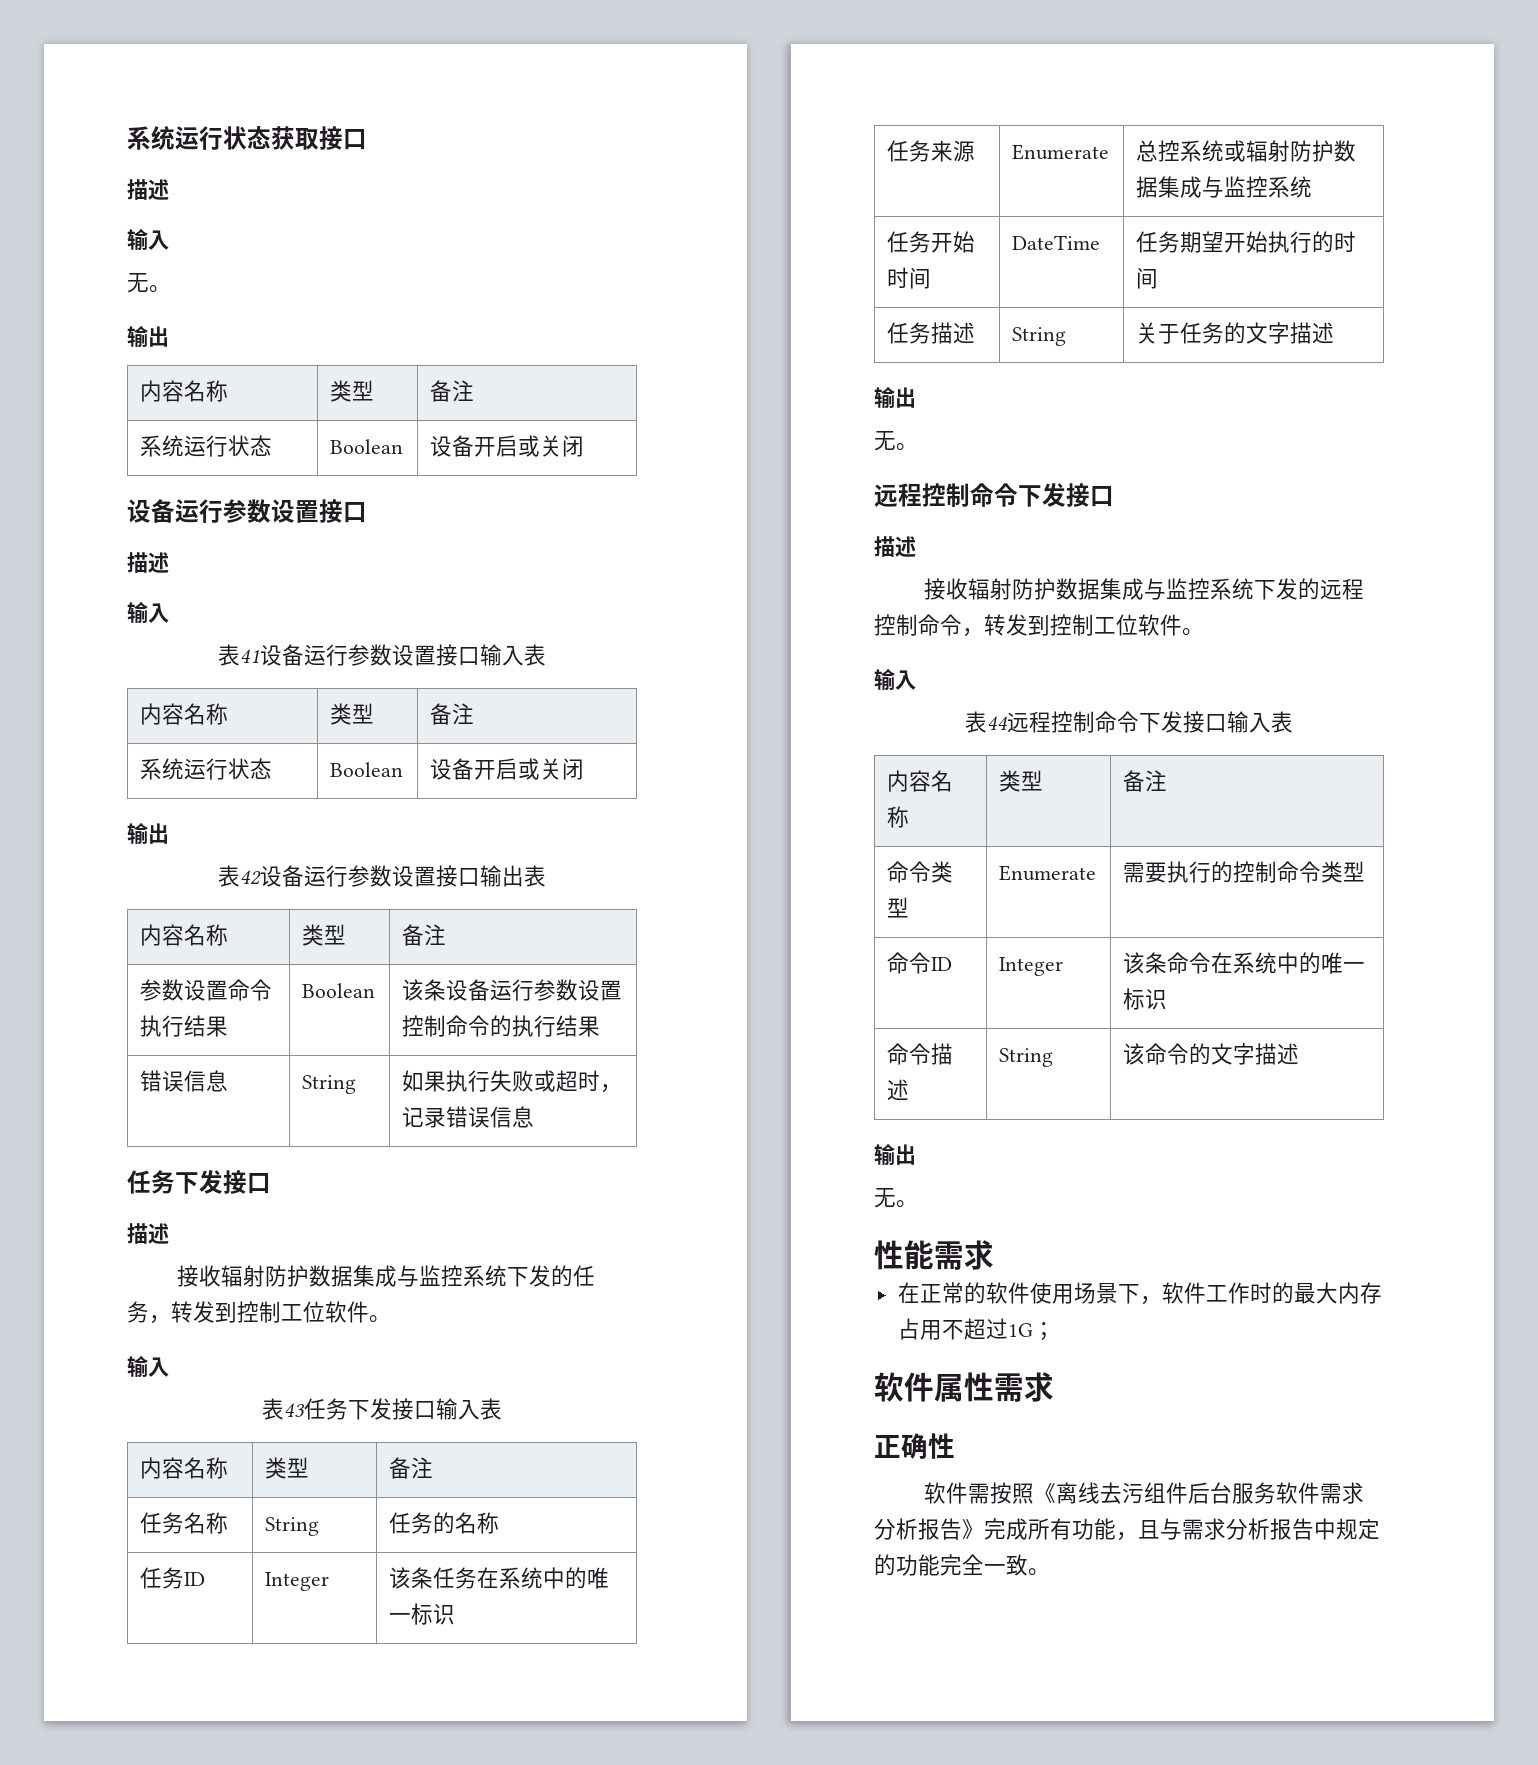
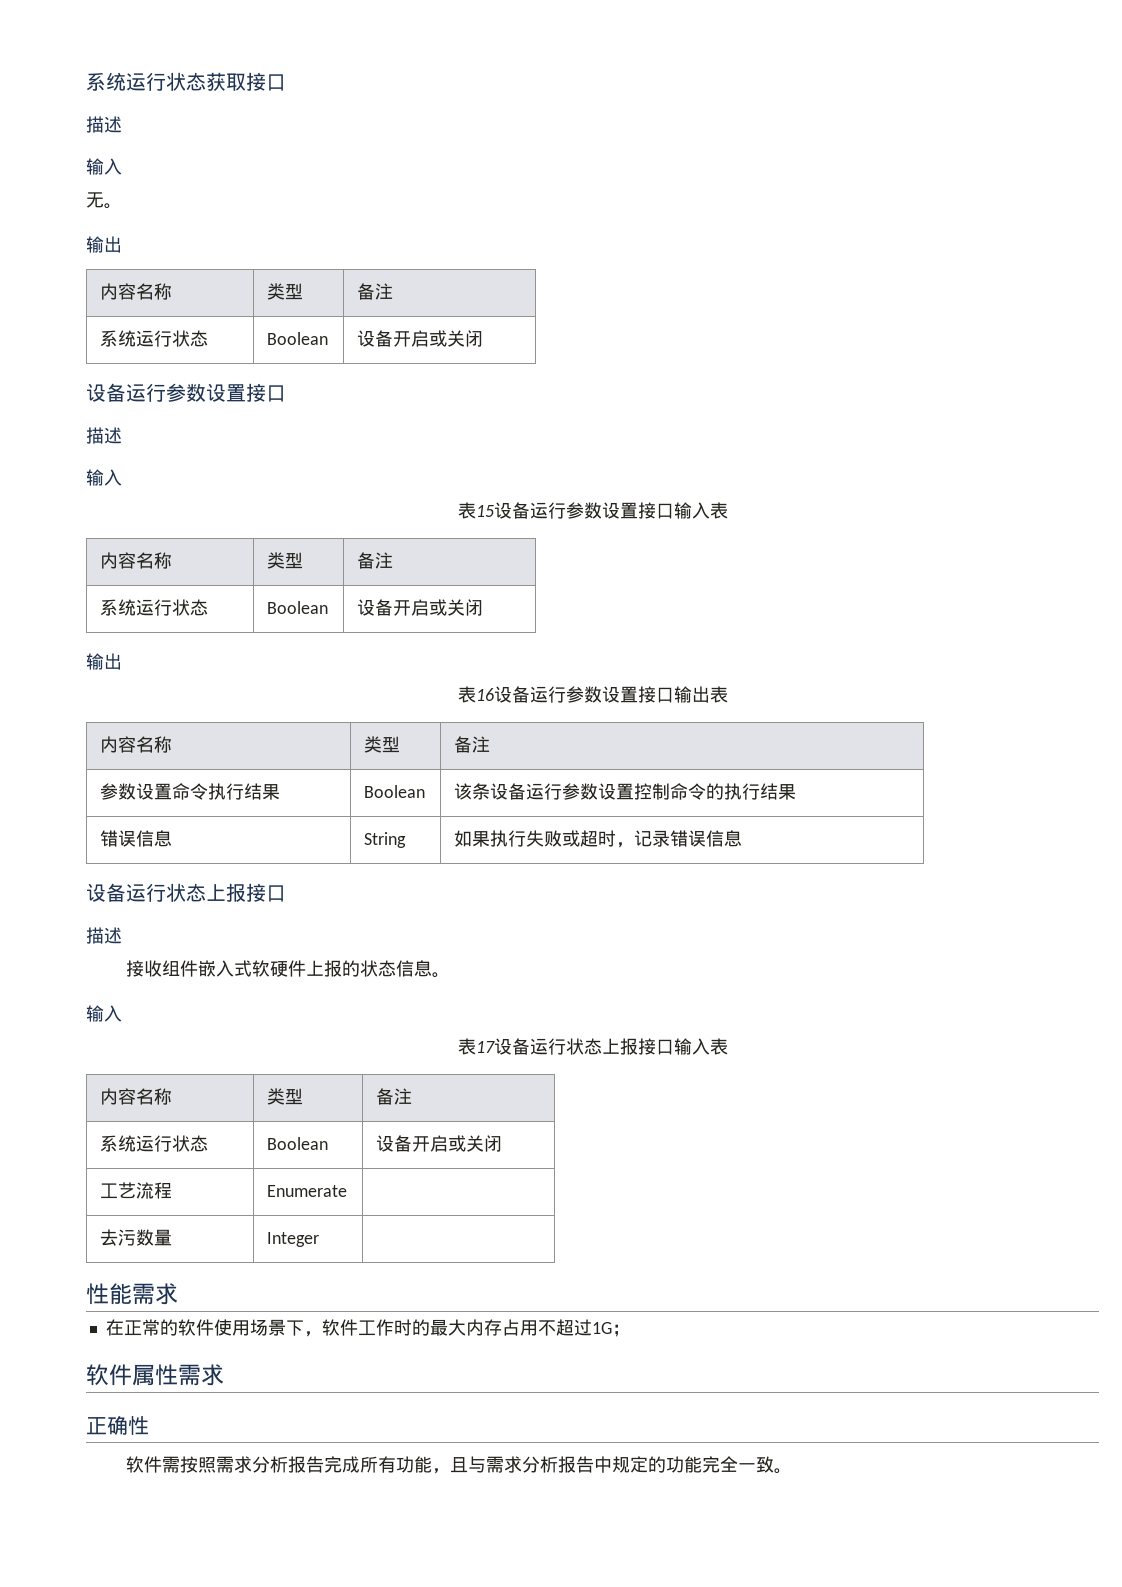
- 表41设备运行参数设置接口输入表
+ 表15设备运行参数设置接口输入表
- 表42设备运行参数设置接口输出表
+ 表16设备运行参数设置接口输出表
  错误信息 | String | 如果执行失败或超时，记录错误信息
- 任务下发接口
+ 设备运行状态上报接口
  描述
- 接收辐射防护数据集成与监控系统下发的任务，转发到控制工位软件。
+ 接收组件嵌入式软硬件上报的状态信息。
  输入
- 表43任务下发接口输入表
+ 表17设备运行状态上报接口输入表
  内容名称 | 类型 | 备注
- 任务名称 | String | 任务的名称
- 任务ID | Integer | 该条任务在系统中的唯一标识
- 任务来源 | Enumerate | 总控系统或辐射防护数据集成与监控系统
- 任务开始时间 | DateTime | 任务期望开始执行的时间
- 任务描述 | String | 关于任务的文字描述
- 输出
- 无。
- 远程控制命令下发接口
- 描述
- 接收辐射防护数据集成与监控系统下发的远程控制命令，转发到控制工位软件。
- 输入
- 表44远程控制命令下发接口输入表
- 内容名称 | 类型 | 备注
- 命令类型 | Enumerate | 需要执行的控制命令类型
- 命令ID | Integer | 该条命令在系统中的唯一标识
- 命令描述 | String | 该命令的文字描述
- 输出
- 无。
+ 系统运行状态 | Boolean | 设备开启或关闭
+ 工艺流程 | Enumerate |
+ 去污数量 | Integer |
- 软件需按照《离线去污组件后台服务软件需求分析报告》完成所有功能，且与需求分析报告中规定的功能完全一致。
+ 软件需按照需求分析报告完成所有功能，且与需求分析报告中规定的功能完全一致。

